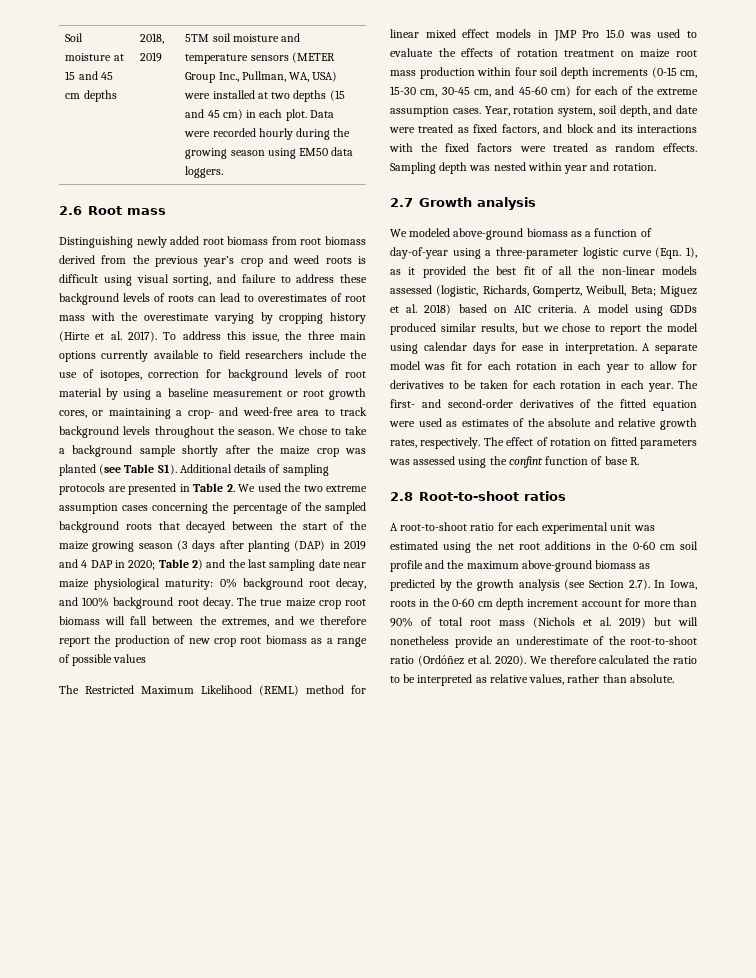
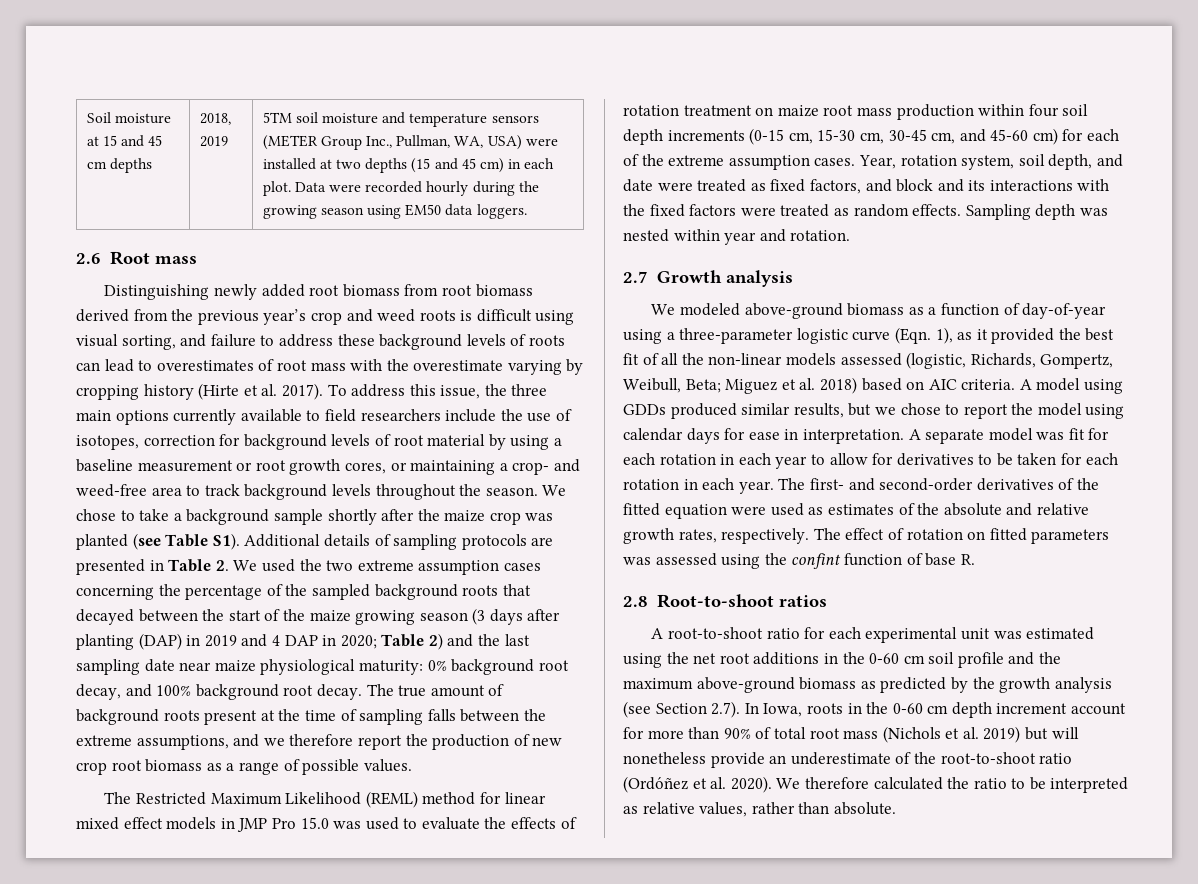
- The true maize crop root biomass will fall between the extremes, and we therefore report the production of new crop root biomass as a range of possible values
+ The true amount of background roots present at the time of sampling falls between the extreme assumptions, and we therefore report the production of new crop root biomass as a range of possible values.

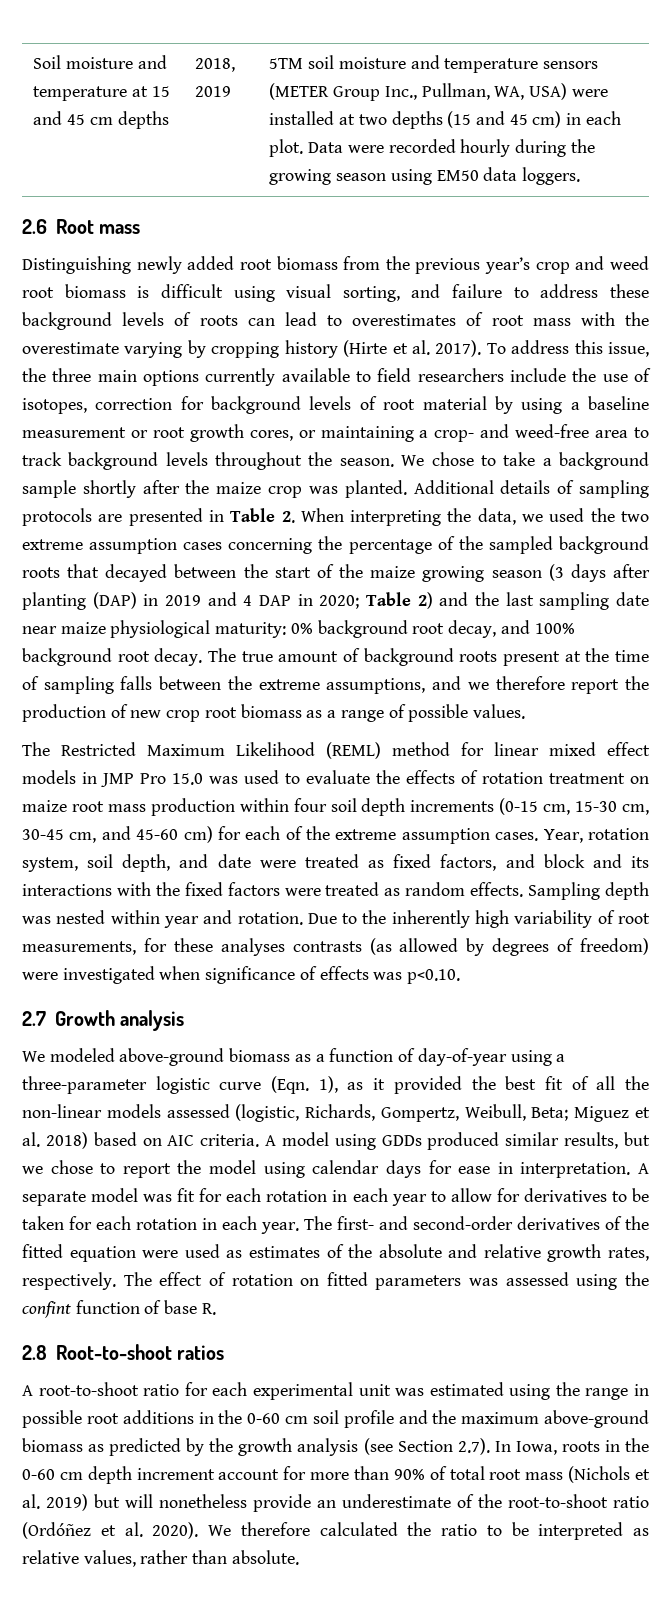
- Soil moisture at 15 and 45 cm depths
+ Soil moisture and temperature at 15 and 45 cm depths
- Distinguishing newly added root biomass from root biomass derived from the previous year’s crop and weed roots is difficult using visual sorting, and failure to address these background levels of roots can lead to overestimates of root mass with the overestimate varying by cropping history (Hirte et al. 2017).
+ Distinguishing newly added root biomass from the previous year’s crop and weed root biomass is difficult using visual sorting, and failure to address these background levels of roots can lead to overestimates of root mass with the overestimate varying by cropping history (Hirte et al. 2017).
- We chose to take a background sample shortly after the maize crop was planted (see Table S1). Additional details of sampling protocols are presented in Table 2. We used the two extreme assumption cases concerning the percentage of the sampled background roots that decayed between the start of the maize growing season (3 days after planting (DAP) in 2019 and 4 DAP in 2020;
+ We chose to take a background sample shortly after the maize crop was planted. Additional details of sampling protocols are presented in Table 2. When interpreting the data, we used the two extreme assumption cases concerning the percentage of the sampled background roots that decayed between the start of the maize growing season (3 days after planting (DAP) in 2019 and 4 DAP in 2020;
+ Due to the inherently high variability of root measurements, for these analyses contrasts (as allowed by degrees of freedom) were investigated when significance of effects was p<0.10.
- A root-to-shoot ratio for each experimental unit was estimated using the net root additions in the 0-60 cm soil profile and the maximum above-ground biomass as predicted by the growth analysis (see Section 2.7). In Iowa, roots in the 0-60 cm depth increment account for more than 90% of total root mass (Nichols et al. 2019) but will nonetheless provide an underestimate of the root-to-shoot ratio (Ordóñez et al. 2020).
+ A root-to-shoot ratio for each experimental unit was estimated using the range in possible root additions in the 0-60 cm soil profile and the maximum above-ground biomass as predicted by the growth analysis (see Section 2.7). In Iowa, roots in the 0-60 cm depth increment account for more than 90% of total root mass (Nichols et al. 2019) but will nonetheless provide an underestimate of the root-to-shoot ratio (Ordóñez et al. 2020).

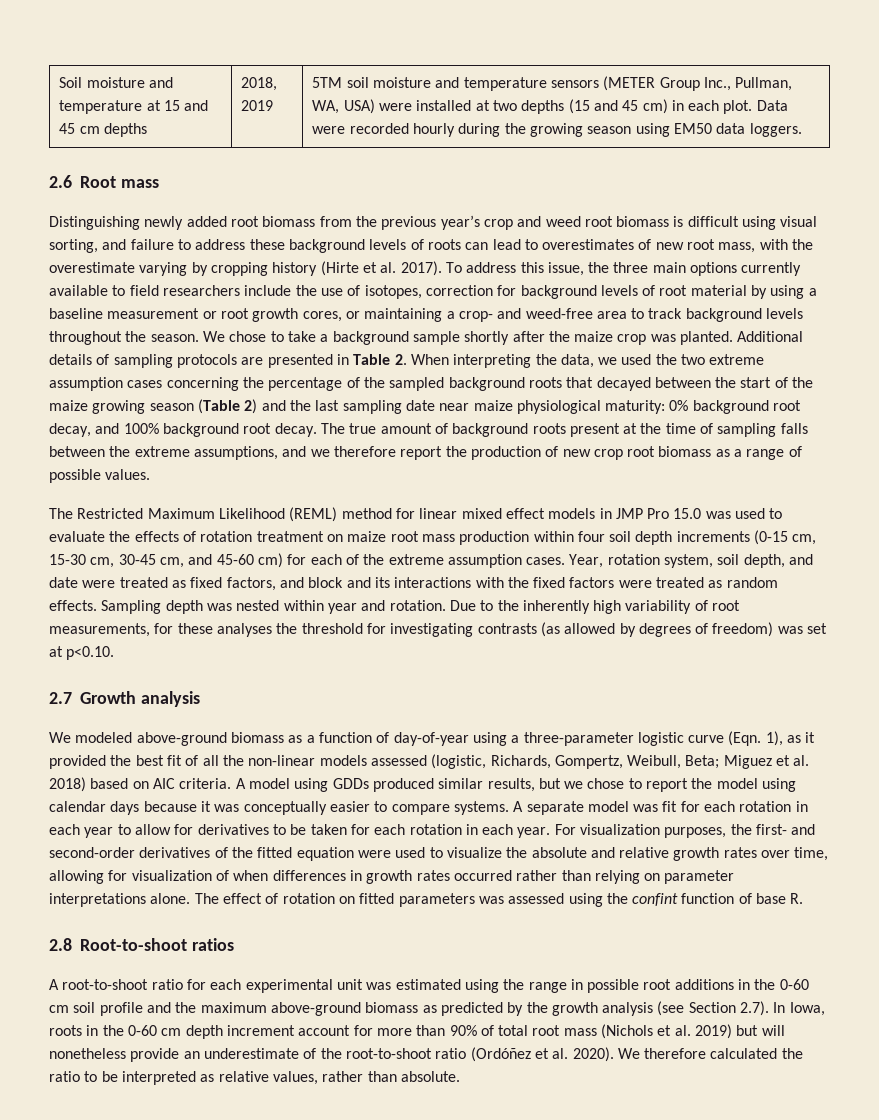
- Distinguishing newly added root biomass from the previous year’s crop and weed root biomass is difficult using visual sorting, and failure to address these background levels of roots can lead to overestimates of root mass with the overestimate varying by cropping history (Hirte et al. 2017).
+ Distinguishing newly added root biomass from the previous year’s crop and weed root biomass is difficult using visual sorting, and failure to address these background levels of roots can lead to overestimates of new root mass, with the overestimate varying by cropping history (Hirte et al. 2017).
- Additional details of sampling protocols are presented in Table 2. When interpreting the data, we used the two extreme assumption cases concerning the percentage of the sampled background roots that decayed between the start of the maize growing season (3 days after planting (DAP) in 2019 and 4 DAP in 2020; Table 2) and the last sampling date near maize physiological maturity: 0% background root decay, and 100% background root decay.
+ Additional details of sampling protocols are presented in Table 2. When interpreting the data, we used the two extreme assumption cases concerning the percentage of the sampled background roots that decayed between the start of the maize growing season (Table 2) and the last sampling date near maize physiological maturity: 0% background root decay, and 100% background root decay.
- Due to the inherently high variability of root measurements, for these analyses contrasts (as allowed by degrees of freedom) were investigated when significance of effects was p<0.10.
+ Due to the inherently high variability of root measurements, for these analyses the threshold for investigating contrasts (as allowed by degrees of freedom) was set at p<0.10.
- A model using GDDs produced similar results, but we chose to report the model using calendar days for ease in interpretation.
+ A model using GDDs produced similar results, but we chose to report the model using calendar days because it was conceptually easier to compare systems.
- The first- and second-order derivatives of the fitted equation were used as estimates of the absolute and relative growth rates, respectively.
+ For visualization purposes, the first- and second-order derivatives of the fitted equation were used to visualize the absolute and relative growth rates over time, allowing for visualization of when differences in growth rates occurred rather than relying on parameter interpretations alone.

